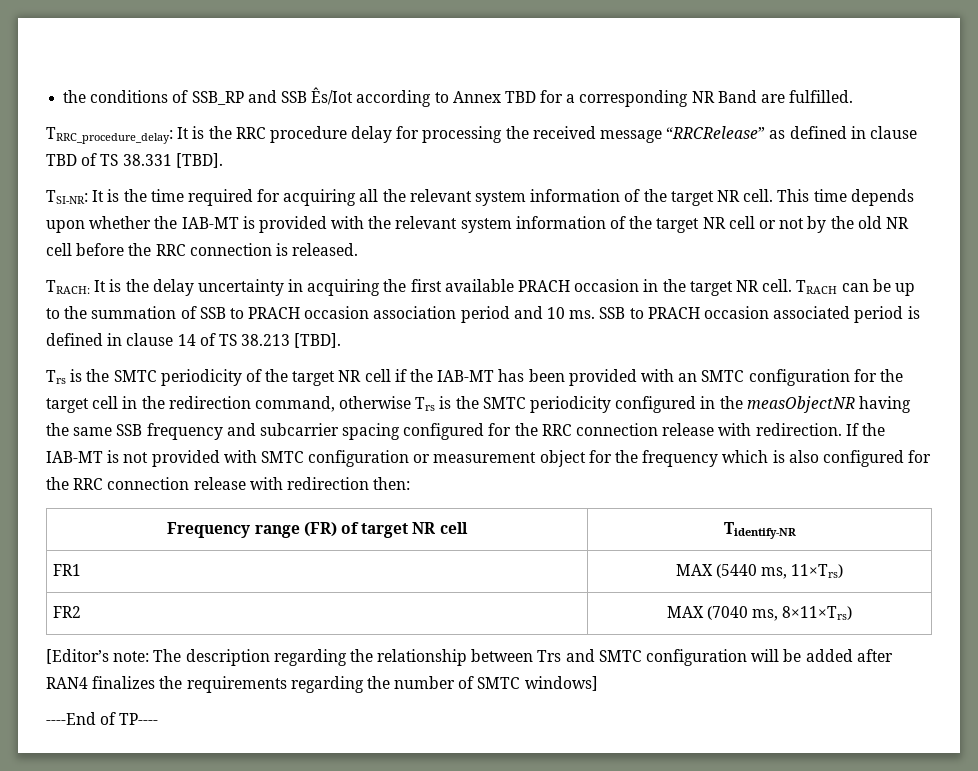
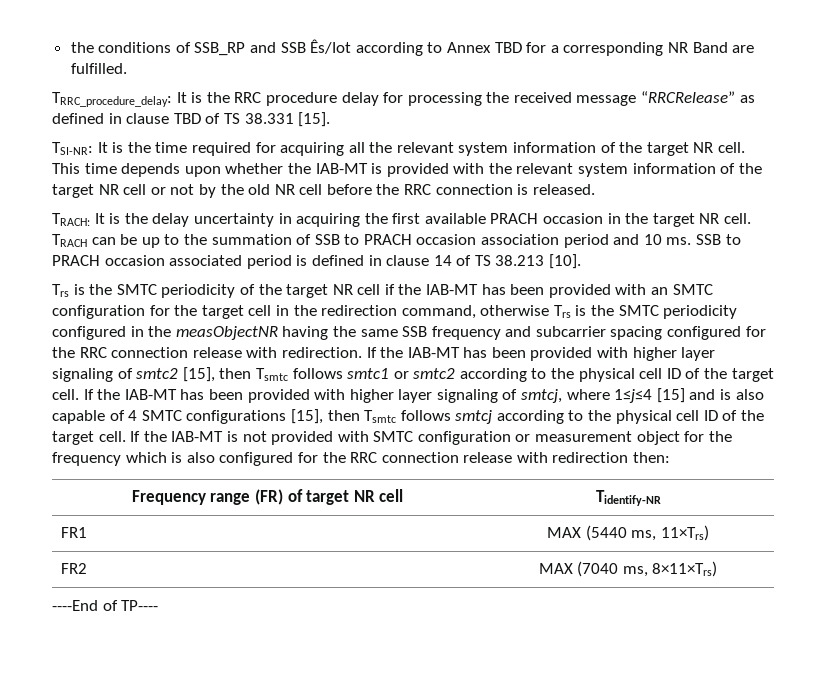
- TRRC_procedure_delay: It is the RRC procedure delay for processing the received message “RRCRelease” as defined in clause TBD of TS 38.331 [TBD].
+ TRRC_procedure_delay: It is the RRC procedure delay for processing the received message “RRCRelease” as defined in clause TBD of TS 38.331 [15].
- SSB to PRACH occasion associated period is defined in clause 14 of TS 38.213 [TBD].
+ SSB to PRACH occasion associated period is defined in clause 14 of TS 38.213 [10].
- If the IAB-MT is not provided with SMTC configuration or measurement object for the frequency which is also configured for the RRC connection release with redirection then:
+ If the IAB-MT has been provided with higher layer signaling of smtc2 [15], then Tsmtc follows smtc1 or smtc2 according to the physical cell ID of the target cell. If the IAB-MT has been provided with higher layer signaling of smtcj, where 1≤j≤4 [15] and is also capable of 4 SMTC configurations [15], then Tsmtc follows smtcj according to the physical cell ID of the target cell. If the IAB-MT is not provided with SMTC configuration or measurement object for the frequency which is also configured for the RRC connection release with redirection then:
- [Editor’s note: The description regarding the relationship between Trs and SMTC configuration will be added after RAN4 finalizes the requirements regarding the number of SMTC windows]

